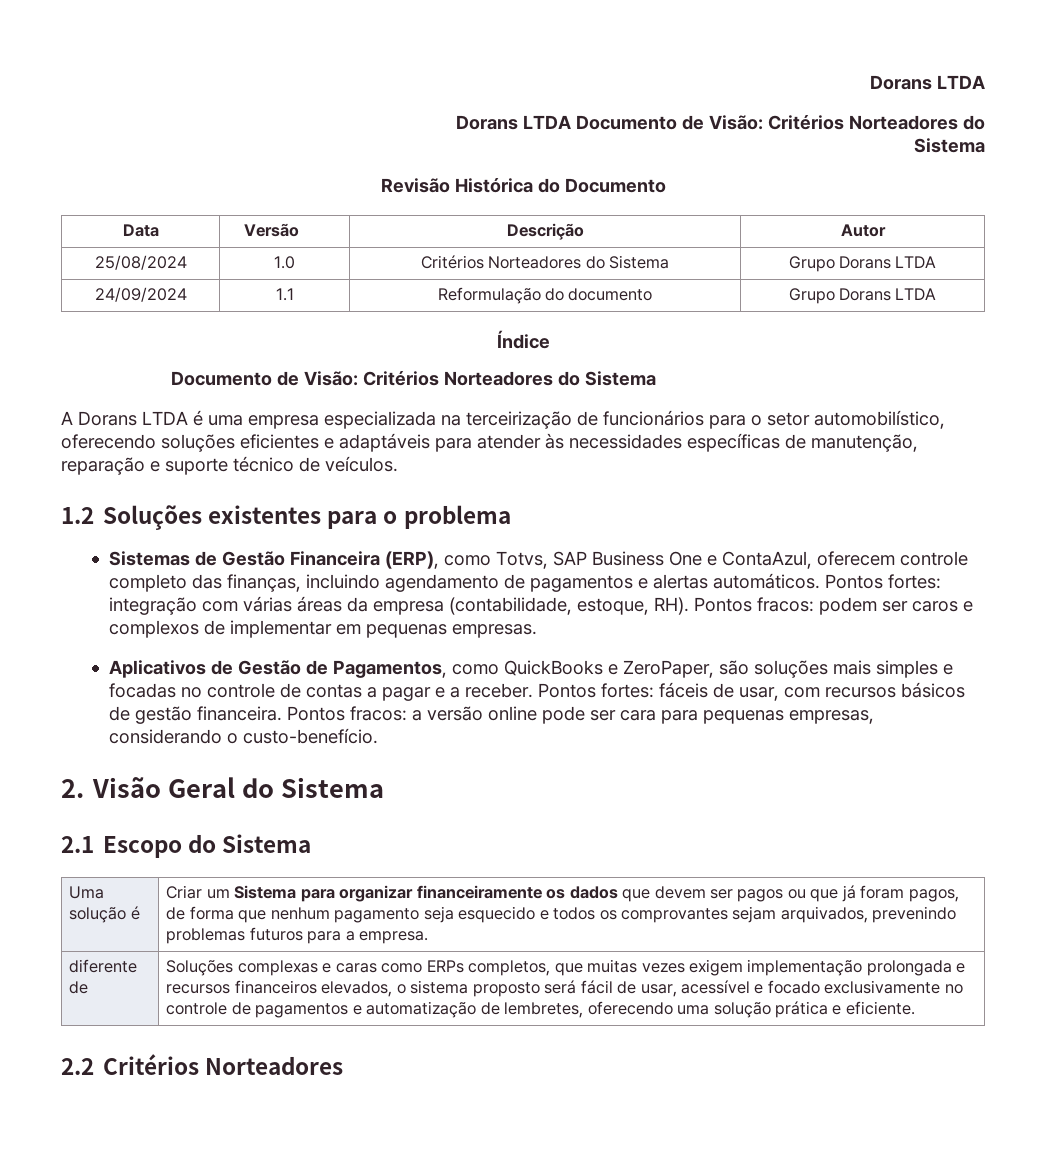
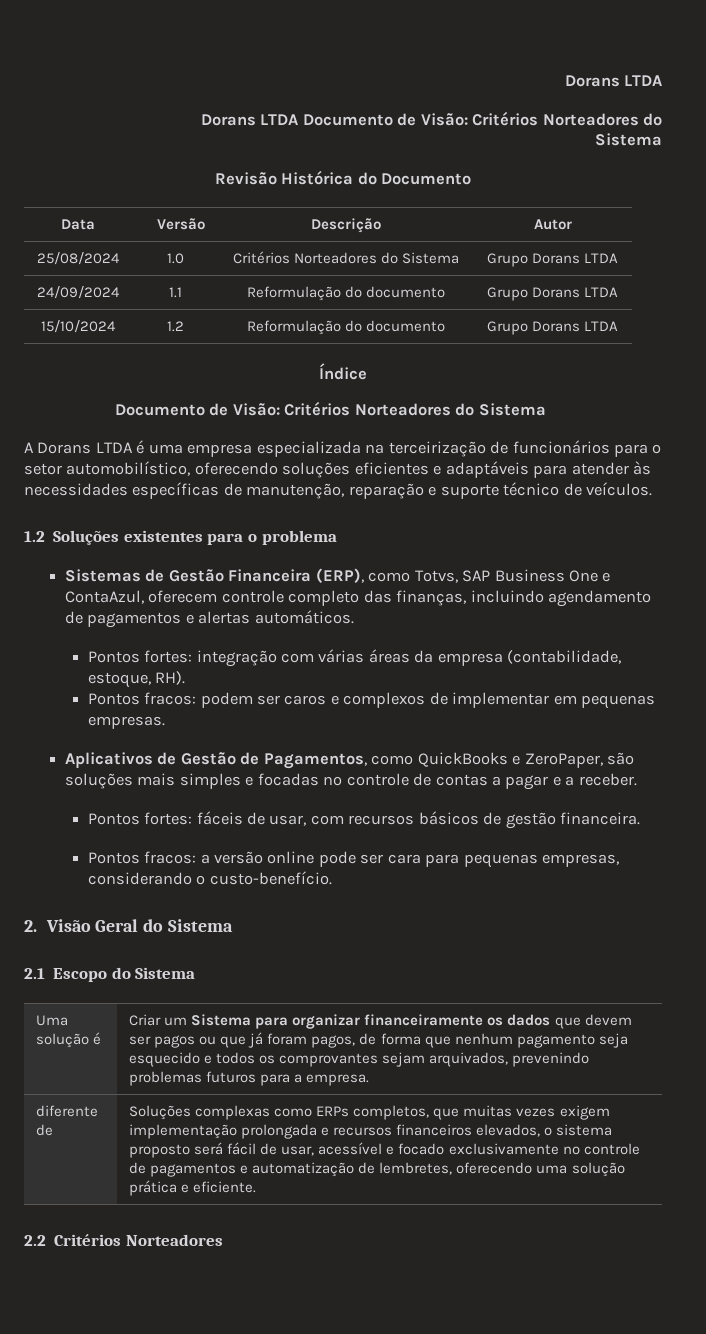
+ 15/10/2024 | 1.2 | Reformulação do documento | Grupo Dorans LTDA
- Sistemas de Gestão Financeira (ERP), como Totvs, SAP Business One e ContaAzul, oferecem controle completo das finanças, incluindo agendamento de pagamentos e alertas automáticos. Pontos fortes: integração com várias áreas da empresa (contabilidade, estoque, RH). Pontos fracos: podem ser caros e complexos de implementar em pequenas empresas.
+ Sistemas de Gestão Financeira (ERP), como Totvs, SAP Business One e ContaAzul, oferecem controle completo das finanças, incluindo agendamento de pagamentos e alertas automáticos.
+ Pontos fortes: integração com várias áreas da empresa (contabilidade, estoque, RH).
+ Pontos fracos: podem ser caros e complexos de implementar em pequenas empresas.
- Aplicativos de Gestão de Pagamentos, como QuickBooks e ZeroPaper, são soluções mais simples e focadas no controle de contas a pagar e a receber. Pontos fortes: fáceis de usar, com recursos básicos de gestão financeira. Pontos fracos: a versão online pode ser cara para pequenas empresas, considerando o custo-benefício.
+ Aplicativos de Gestão de Pagamentos, como QuickBooks e ZeroPaper, são soluções mais simples e focadas no controle de contas a pagar e a receber.
+ Pontos fortes: fáceis de usar, com recursos básicos de gestão financeira.
+ Pontos fracos: a versão online pode ser cara para pequenas empresas, considerando o custo-benefício.
- Soluções complexas e caras como ERPs completos, que muitas vezes exigem implementação prolongada e recursos financeiros elevados, o sistema proposto será fácil de usar, acessível e focado exclusivamente no controle de pagamentos e automatização de lembretes, oferecendo uma solução prática e eficiente.
+ Soluções complexas como ERPs completos, que muitas vezes exigem implementação prolongada e recursos financeiros elevados, o sistema proposto será fácil de usar, acessível e focado exclusivamente no controle de pagamentos e automatização de lembretes, oferecendo uma solução prática e eficiente.

